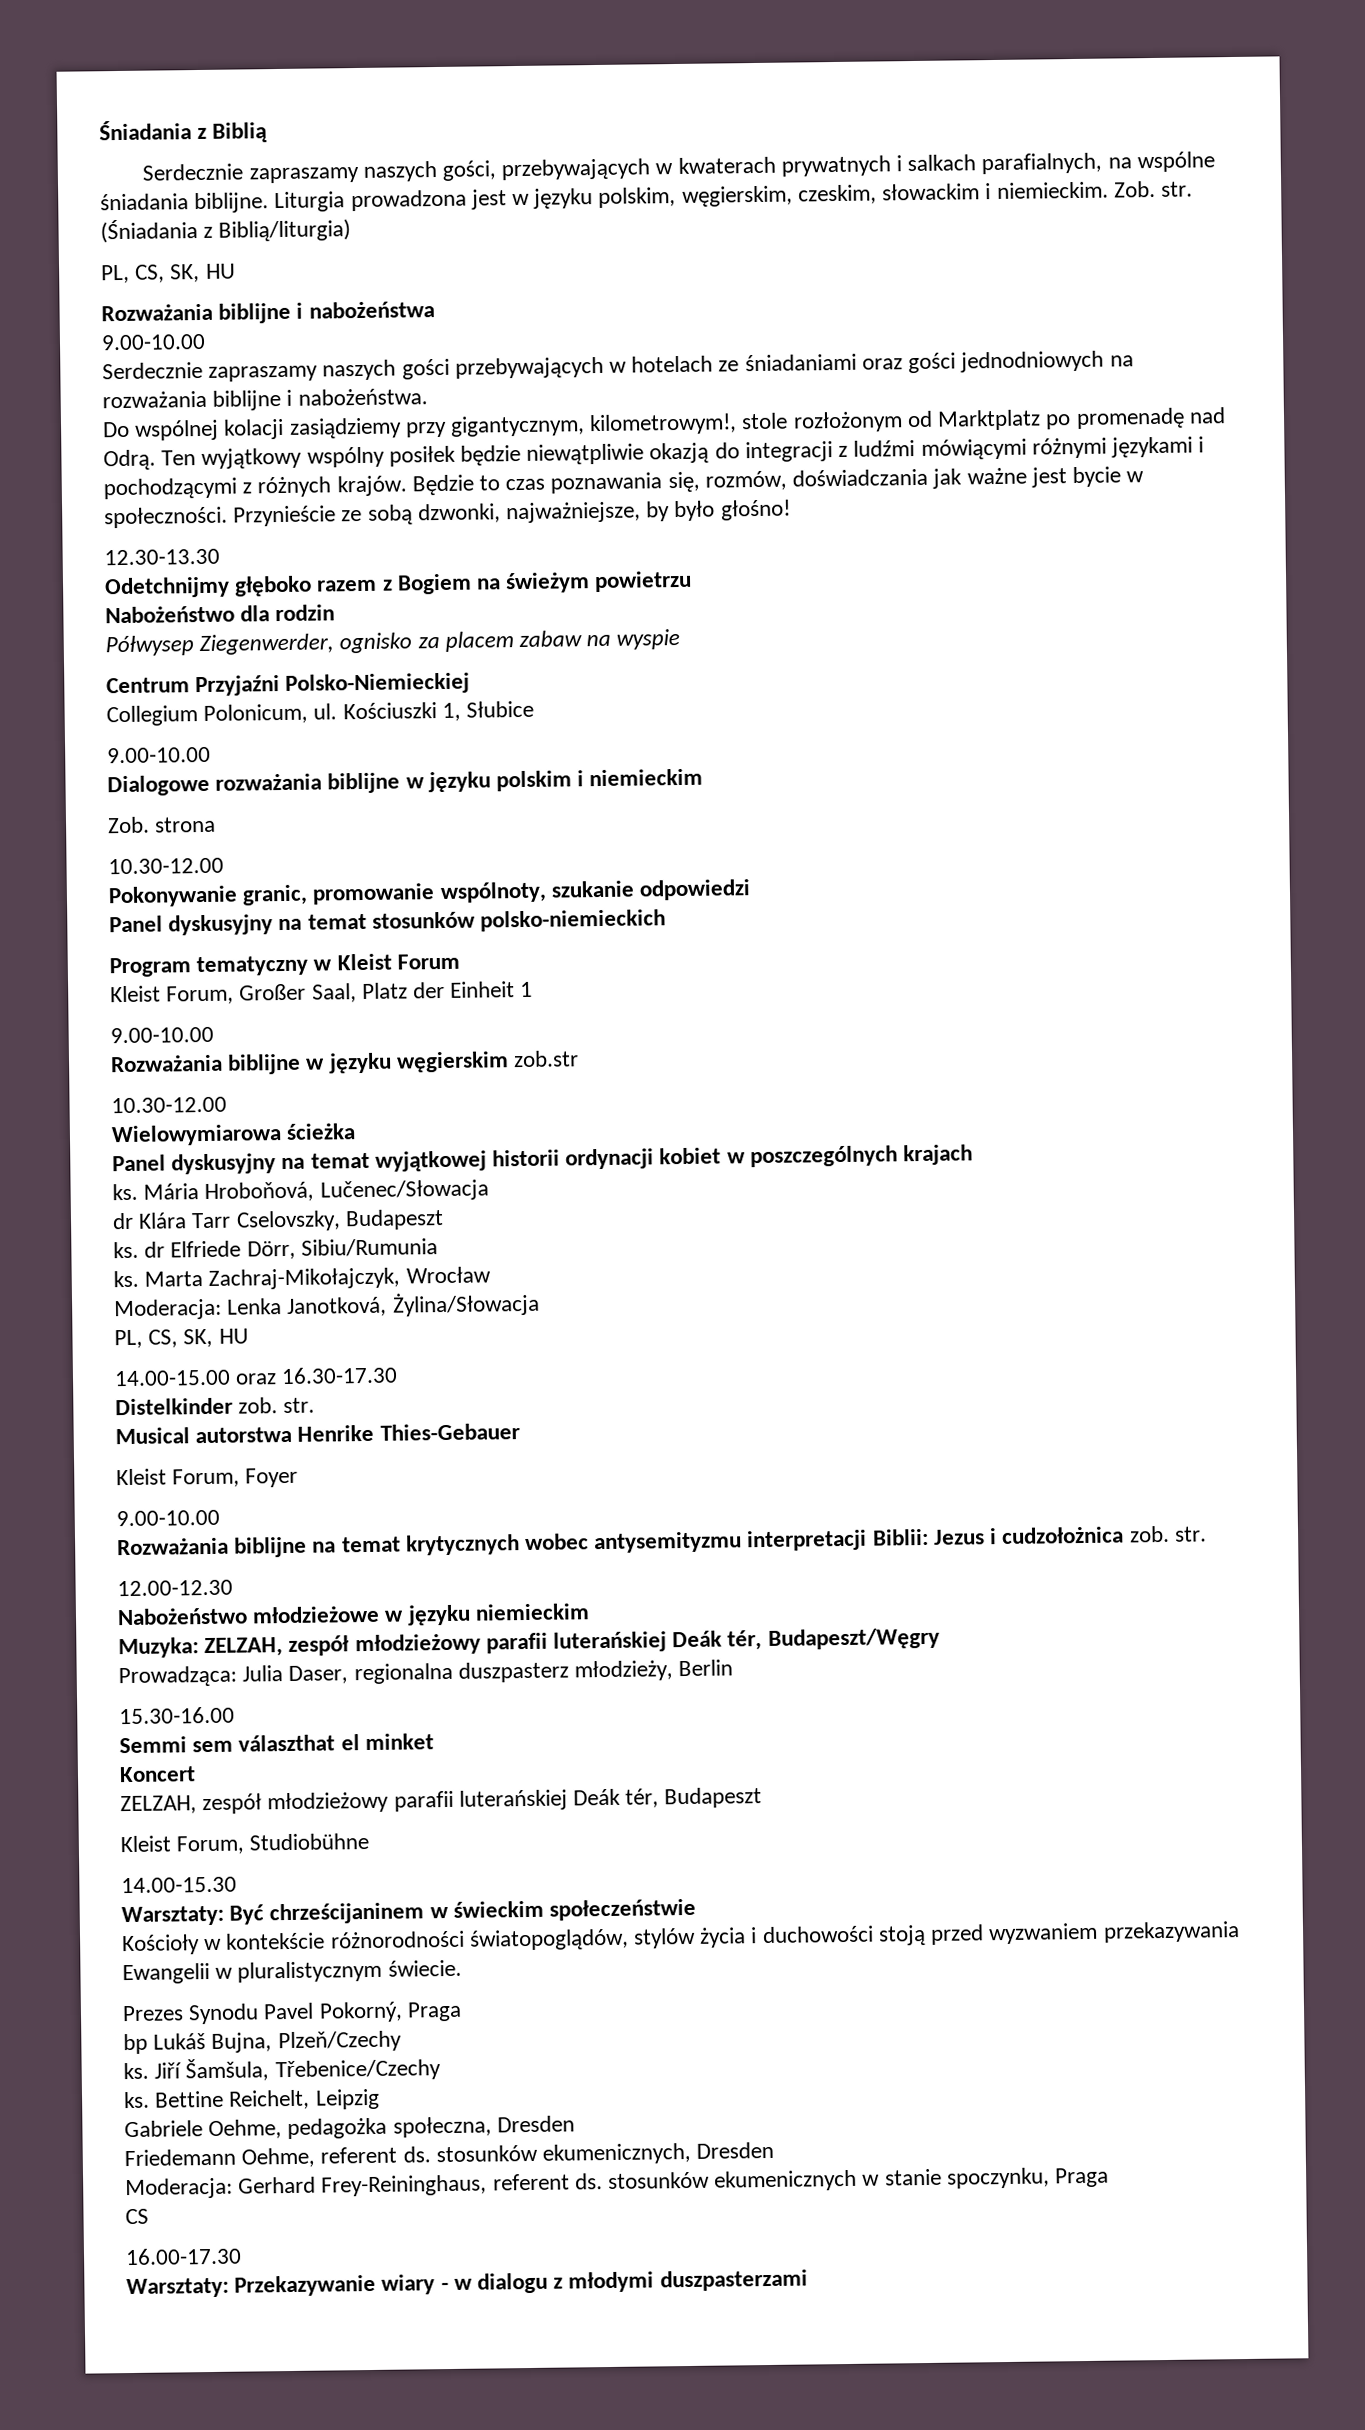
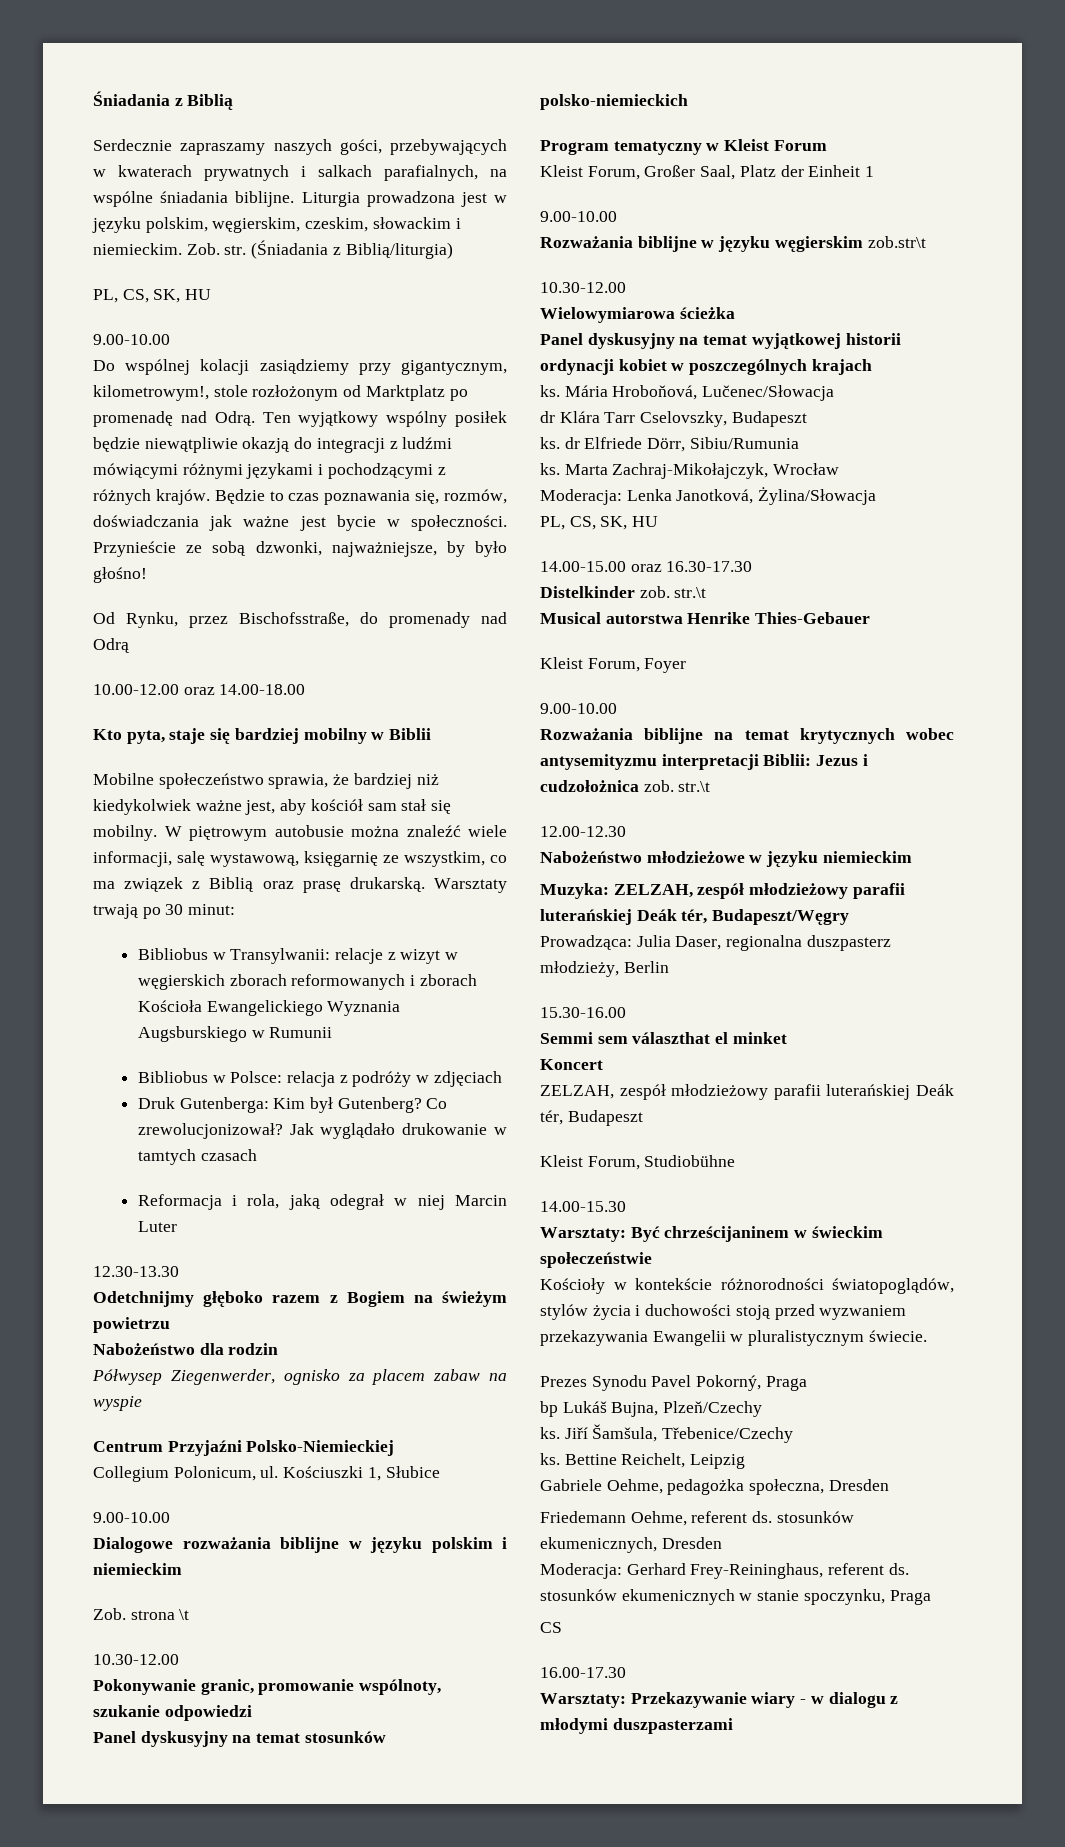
  Zob. str. (Śniadania z Biblią/liturgia)
  PL, CS, SK, HU
- Rozważania biblijne i nabożeństwa
  9.00-10.00
- Serdecznie zapraszamy naszych gości przebywających w hotelach ze śniadaniami oraz gości jednodniowych na rozważania biblijne i nabożeństwa.
+ Od Rynku, przez Bischofsstraße, do promenady nad Odrą
+ 10.00-12.00 oraz 14.00-18.00
+ Kto pyta, staje się bardziej mobilny w Biblii
+ Mobilne społeczeństwo sprawia, że bardziej niż kiedykolwiek ważne jest, aby kościół sam stał się mobilny. W piętrowym autobusie można znaleźć wiele informacji, salę wystawową, księgarnię ze wszystkim, co ma związek z Biblią oraz prasę drukarską. Warsztaty trwają po 30 minut:
+ Bibliobus w Transylwanii: relacje z wizyt w węgierskich zborach reformowanych i zborach Kościoła Ewangelickiego Wyznania Augsburskiego w Rumunii
+ Bibliobus w Polsce: relacja z podróży w zdjęciach
+ Druk Gutenberga: Kim był Gutenberg? Co zrewolucjonizował? Jak wyglądało drukowanie w tamtych czasach
+ Reformacja i rola, jaką odegrał w niej Marcin Luter
- Zob. strona
+ Zob. strona \t
- Rozważania biblijne w języku węgierskim zob.str
+ Rozważania biblijne w języku węgierskim zob.str\t
- Distelkinder zob. str.
+ Distelkinder zob. str.\t
- Rozważania biblijne na temat krytycznych wobec antysemityzmu interpretacji Biblii: Jezus i cudzołożnica zob. str.
+ Rozważania biblijne na temat krytycznych wobec antysemityzmu interpretacji Biblii: Jezus i cudzołożnica zob. str.\t

